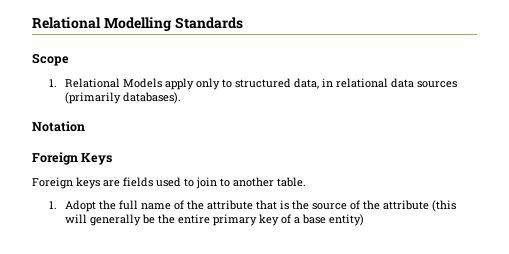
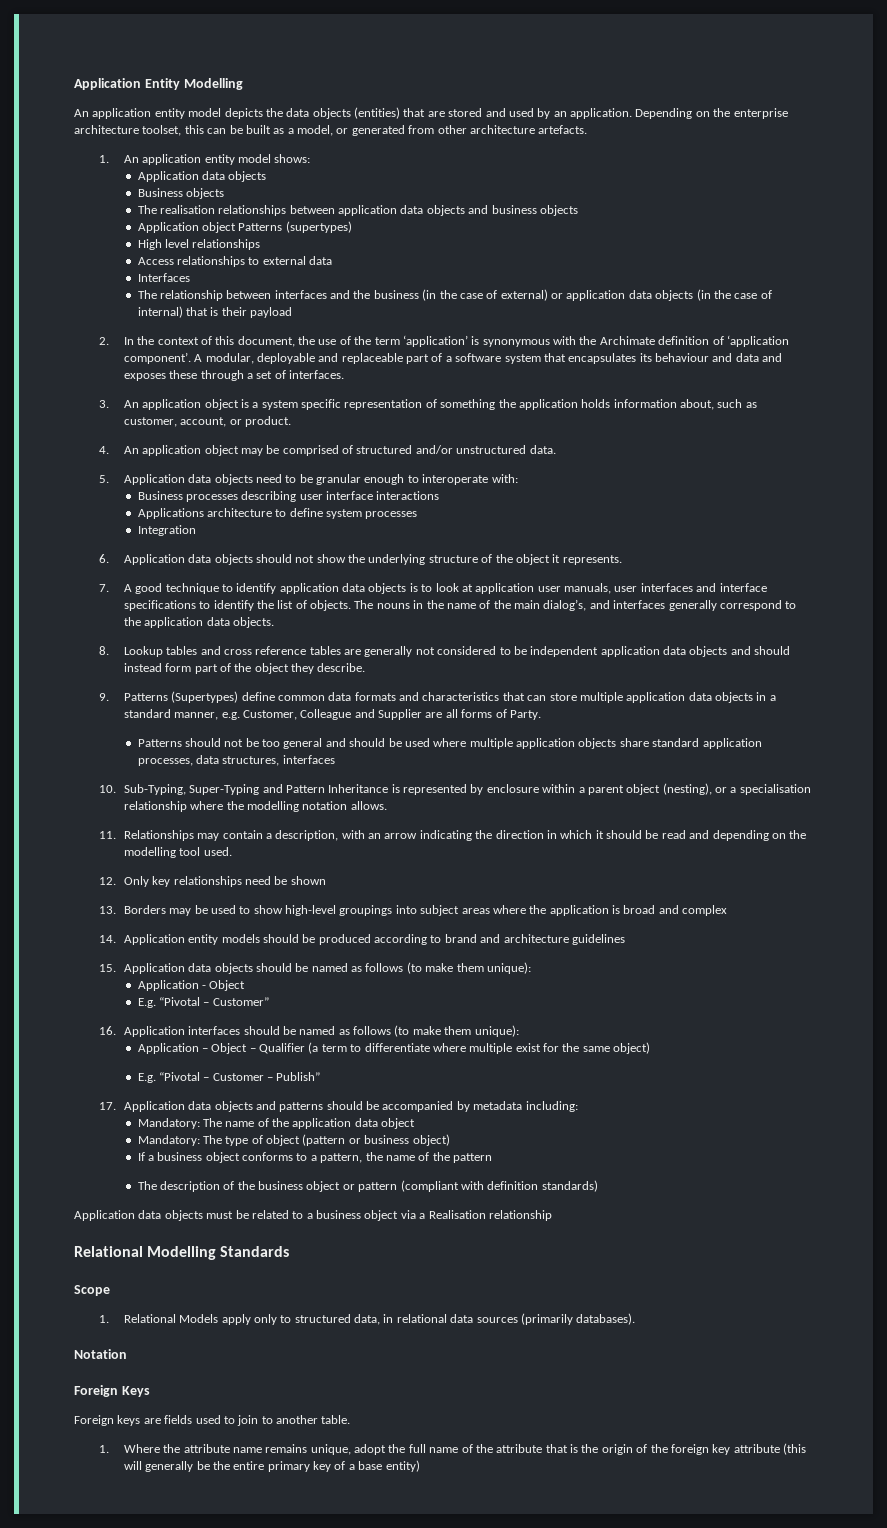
+ Application Entity Modelling
+ An application entity model depicts the data objects (entities) that are stored and used by an application. Depending on the enterprise architecture toolset, this can be built as a model, or generated from other architecture artefacts.
+ 1. An application entity model shows:
+ Application data objects
+ Business objects
+ The realisation relationships between application data objects and business objects
+ Application object Patterns (supertypes)
+ High level relationships
+ Access relationships to external data
+ Interfaces
+ The relationship between interfaces and the business (in the case of external) or application data objects (in the case of internal) that is their payload
+ 2. In the context of this document, the use of the term ‘application’ is synonymous with the Archimate definition of ‘application component’. A modular, deployable and replaceable part of a software system that encapsulates its behaviour and data and exposes these through a set of interfaces.
+ 3. An application object is a system specific representation of something the application holds information about, such as customer, account, or product.
+ 4. An application object may be comprised of structured and/or unstructured data.
+ 5. Application data objects need to be granular enough to interoperate with:
+ Business processes describing user interface interactions
+ Applications architecture to define system processes
+ Integration
+ 6. Application data objects should not show the underlying structure of the object it represents.
+ 7. A good technique to identify application data objects is to look at application user manuals, user interfaces and interface specifications to identify the list of objects. The nouns in the name of the main dialog’s, and interfaces generally correspond to the application data objects.
+ 8. Lookup tables and cross reference tables are generally not considered to be independent application data objects and should instead form part of the object they describe.
+ 9. Patterns (Supertypes) define common data formats and characteristics that can store multiple application data objects in a standard manner, e.g. Customer, Colleague and Supplier are all forms of Party.
+ Patterns should not be too general and should be used where multiple application objects share standard application processes, data structures, interfaces
+ 10. Sub-Typing, Super-Typing and Pattern Inheritance is represented by enclosure within a parent object (nesting), or a specialisation relationship where the modelling notation allows.
+ 11. Relationships may contain a description, with an arrow indicating the direction in which it should be read and depending on the modelling tool used.
+ 12. Only key relationships need be shown
+ 13. Borders may be used to show high-level groupings into subject areas where the application is broad and complex
+ 14. Application entity models should be produced according to brand and architecture guidelines
+ 15. Application data objects should be named as follows (to make them unique):
+ Application - Object
+ E.g. “Pivotal – Customer”
+ 16. Application interfaces should be named as follows (to make them unique):
+ Application – Object – Qualifier (a term to differentiate where multiple exist for the same object)
+ E.g. “Pivotal – Customer – Publish”
+ 17. Application data objects and patterns should be accompanied by metadata including:
+ Mandatory: The name of the application data object
+ Mandatory: The type of object (pattern or business object)
+ If a business object conforms to a pattern, the name of the pattern
+ The description of the business object or pattern (compliant with definition standards)
+ Application data objects must be related to a business object via a Realisation relationship
- 1. Adopt the full name of the attribute that is the source of the attribute (this will generally be the entire primary key of a base entity)
+ 1. Where the attribute name remains unique, adopt the full name of the attribute that is the origin of the foreign key attribute (this will generally be the entire primary key of a base entity)

